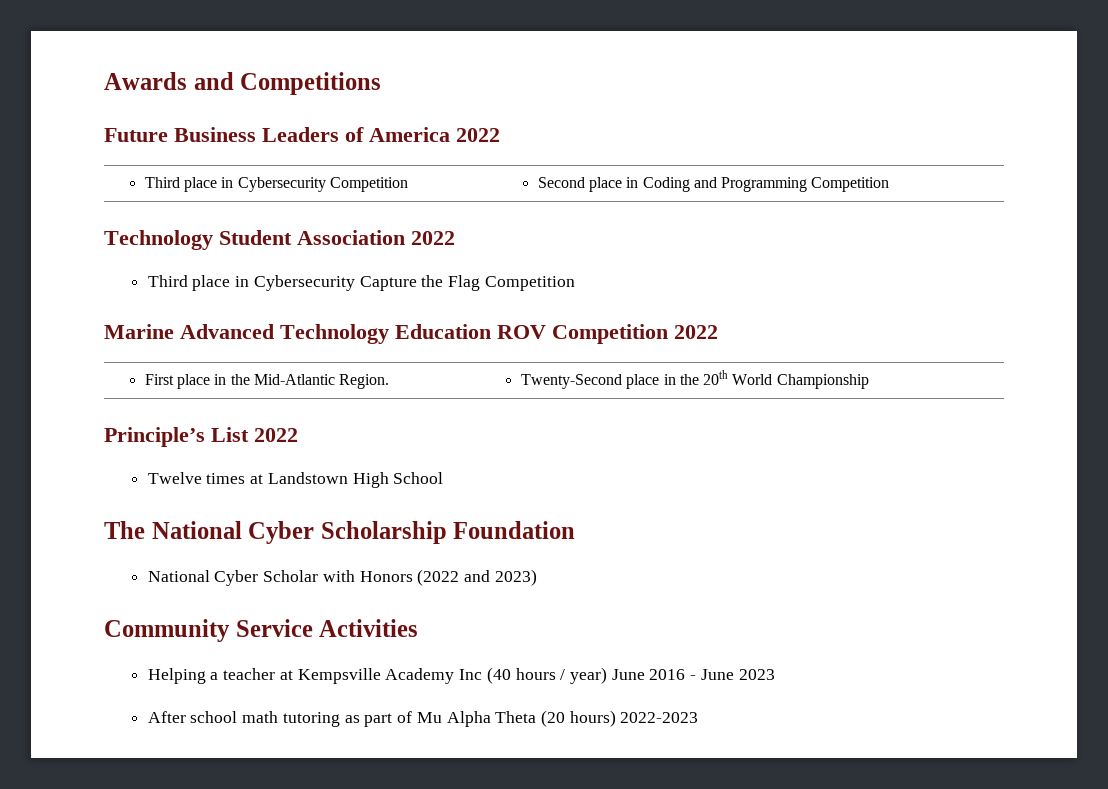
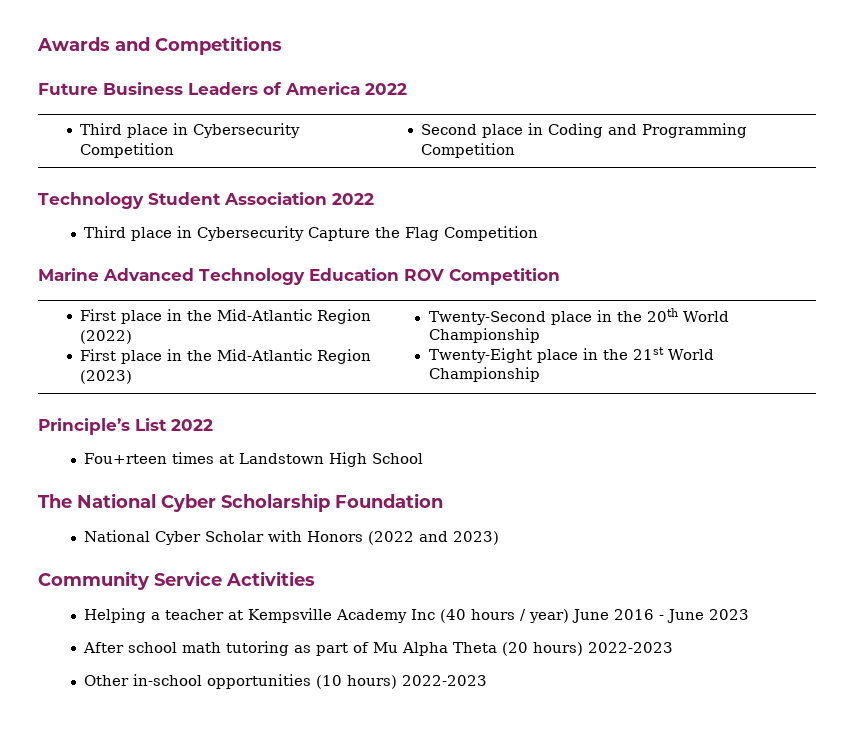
- Marine Advanced Technology Education ROV Competition 2022
- First place in the Mid-Atlantic Region. | Twenty-Second place in the 20th World Championship
+ Marine Advanced Technology Education ROV Competition
+ First place in the Mid-Atlantic Region (2022)
+ First place in the Mid-Atlantic Region (2023) | Twenty-Second place in the 20th World Championship
+ Twenty-Eight place in the 21st World Championship
- Twelve times at Landstown High School
+ Fou+rteen times at Landstown High School
+ Other in-school opportunities (10 hours) 2022-2023

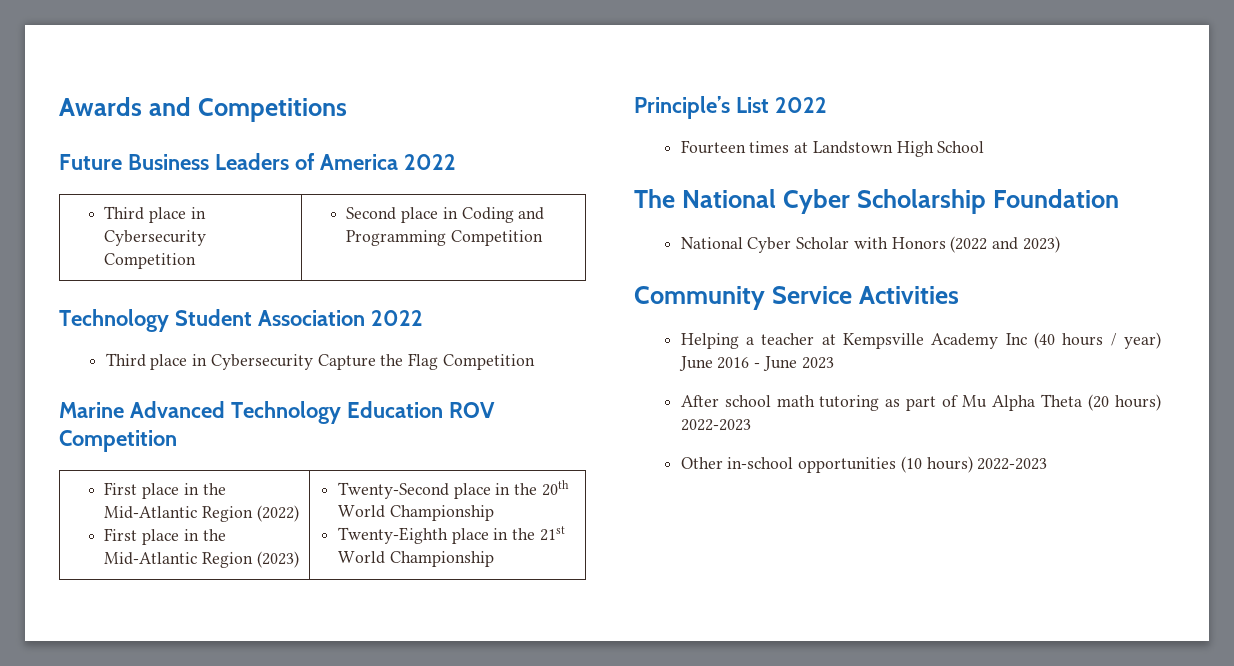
  First place in the Mid-Atlantic Region (2022)
  First place in the Mid-Atlantic Region (2023) | Twenty-Second place in the 20th World Championship
- Twenty-Eight place in the 21st World Championship
+ Twenty-Eighth place in the 21st World Championship
- Fou+rteen times at Landstown High School
+ Fourteen times at Landstown High School

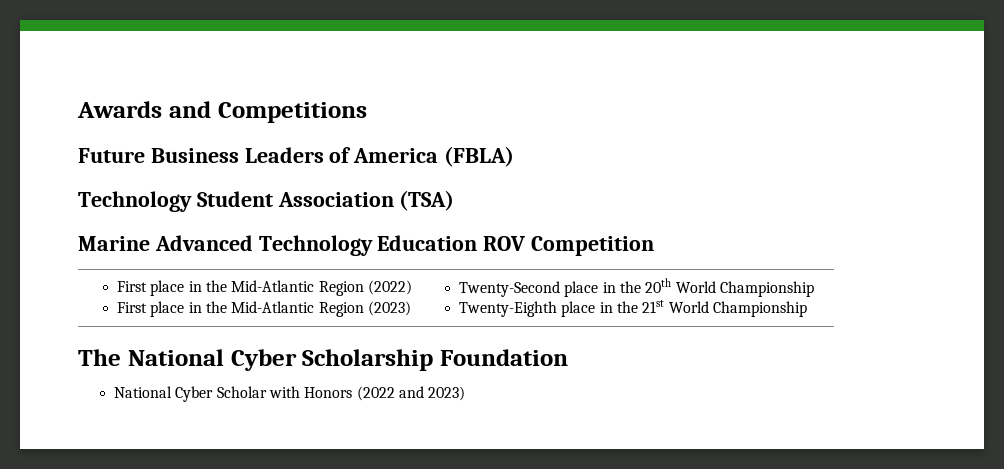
- Future Business Leaders of America 2022
- Third place in Cybersecurity Competition | Second place in Coding and Programming Competition
- Technology Student Association 2022
- Third place in Cybersecurity Capture the Flag Competition
+ Future Business Leaders of America (FBLA)
+ Technology Student Association (TSA)
- Principle’s List 2022
- Fourteen times at Landstown High School
- Community Service Activities
- Helping a teacher at Kempsville Academy Inc (40 hours / year) June 2016 - June 2023
- After school math tutoring as part of Mu Alpha Theta (20 hours) 2022-2023
- Other in-school opportunities (10 hours) 2022-2023

